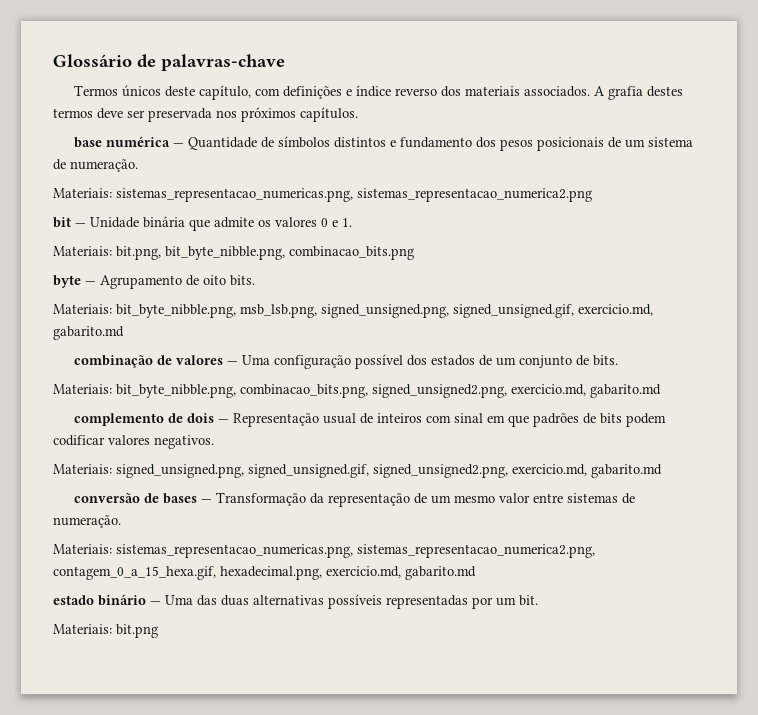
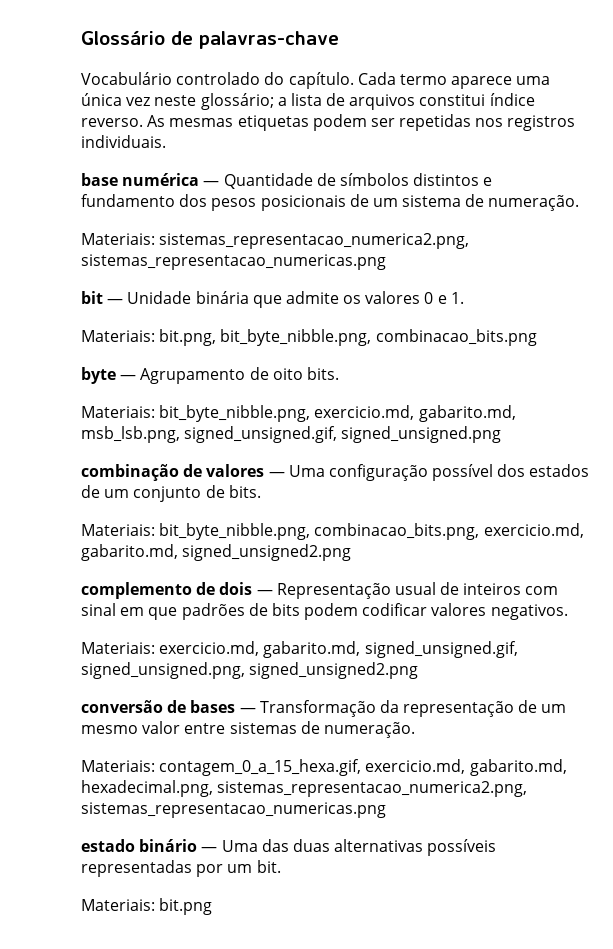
- Termos únicos deste capítulo, com definições e índice reverso dos materiais associados. A grafia destes termos deve ser preservada nos próximos capítulos.
+ Vocabulário controlado do capítulo. Cada termo aparece uma única vez neste glossário; a lista de arquivos constitui índice reverso. As mesmas etiquetas podem ser repetidas nos registros individuais.
- Materiais: sistemas_representacao_numericas.png, sistemas_representacao_numerica2.png
+ Materiais: sistemas_representacao_numerica2.png, sistemas_representacao_numericas.png
- Materiais: bit_byte_nibble.png, msb_lsb.png, signed_unsigned.png, signed_unsigned.gif, exercicio.md, gabarito.md
+ Materiais: bit_byte_nibble.png, exercicio.md, gabarito.md, msb_lsb.png, signed_unsigned.gif, signed_unsigned.png
- Materiais: bit_byte_nibble.png, combinacao_bits.png, signed_unsigned2.png, exercicio.md, gabarito.md
+ Materiais: bit_byte_nibble.png, combinacao_bits.png, exercicio.md, gabarito.md, signed_unsigned2.png
- Materiais: signed_unsigned.png, signed_unsigned.gif, signed_unsigned2.png, exercicio.md, gabarito.md
+ Materiais: exercicio.md, gabarito.md, signed_unsigned.gif, signed_unsigned.png, signed_unsigned2.png
- Materiais: sistemas_representacao_numericas.png, sistemas_representacao_numerica2.png, contagem_0_a_15_hexa.gif, hexadecimal.png, exercicio.md, gabarito.md
+ Materiais: contagem_0_a_15_hexa.gif, exercicio.md, gabarito.md, hexadecimal.png, sistemas_representacao_numerica2.png, sistemas_representacao_numericas.png

